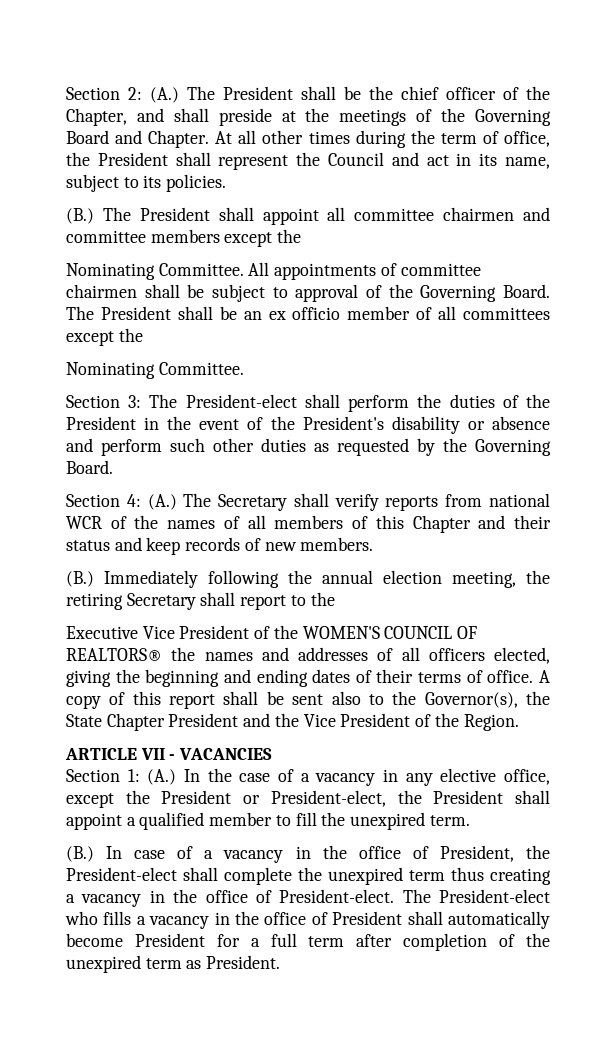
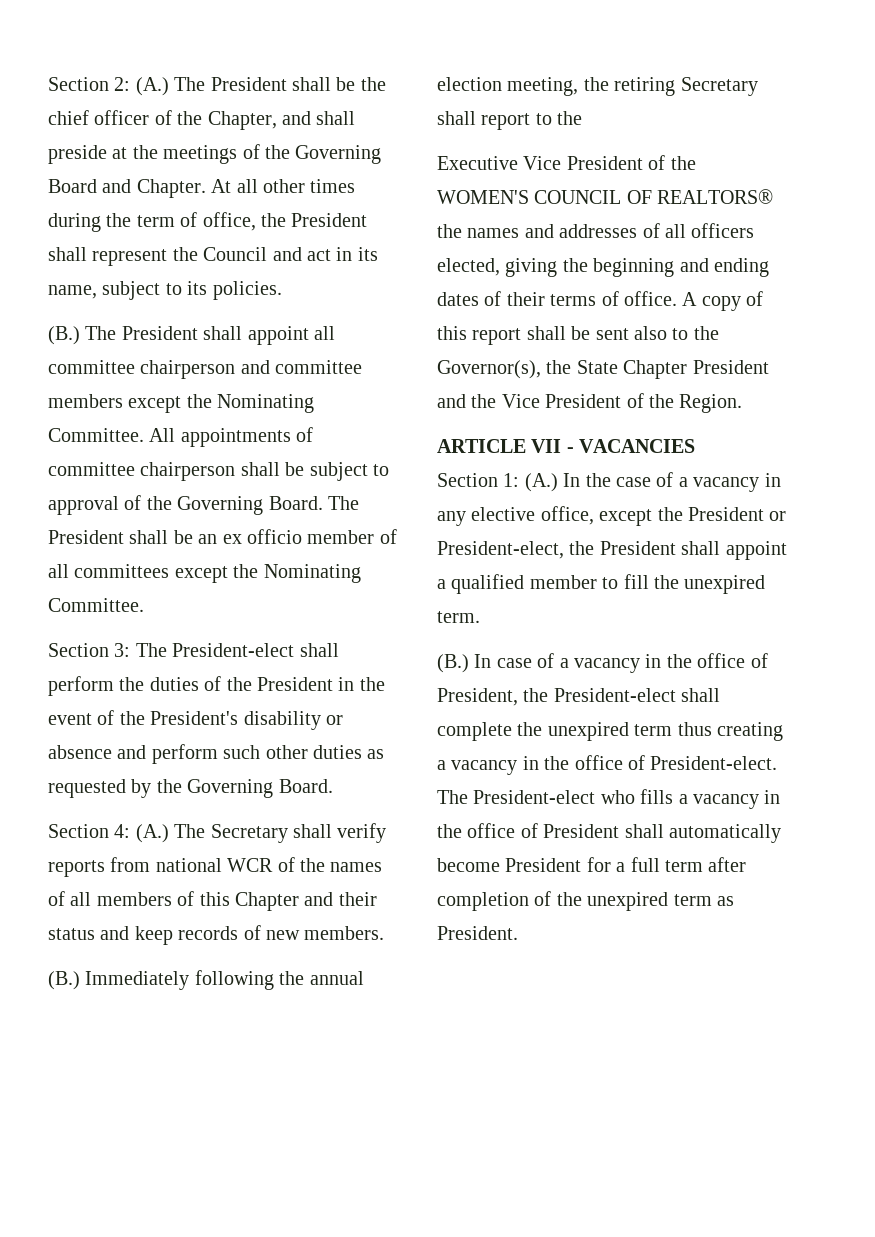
- (B.) The President shall appoint all committee chairmen and committee members except the
- Nominating Committee.
+ (B.) The President shall appoint all committee chairperson and committee members except the Nominating Committee.
- All appointments of committee chairmen shall be subject to approval of the Governing Board.
+ All appointments of committee chairperson shall be subject to approval of the Governing Board.
- The President shall be an ex officio member of all committees except the
- Nominating Committee.
+ The President shall be an ex officio member of all committees except the Nominating Committee.

